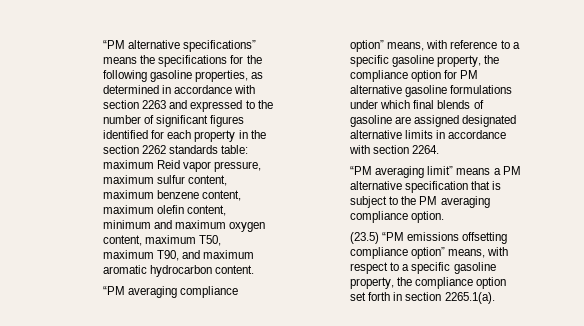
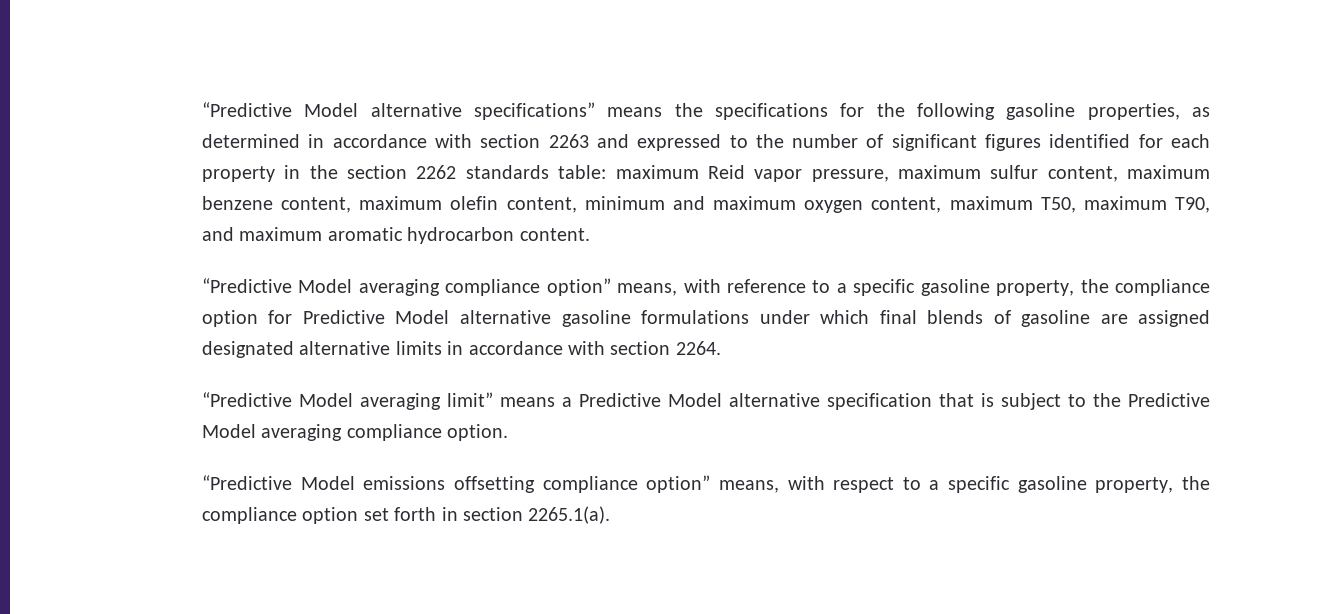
- “PM alternative specifications” means the specifications for the following gasoline properties, as determined in accordance with section 2263 and expressed to the number of significant figures identified for each property in the section 2262 standards table:
+ “Predictive Model alternative specifications” means the specifications for the following gasoline properties, as determined in accordance with section 2263 and expressed to the number of significant figures identified for each property in the section 2262 standards table:
- “PM averaging compliance option” means, with reference to a specific gasoline property, the compliance option for PM alternative gasoline formulations under which final blends of gasoline are assigned designated alternative limits in accordance with section 2264.
+ “Predictive Model averaging compliance option” means, with reference to a specific gasoline property, the compliance option for Predictive Model alternative gasoline formulations under which final blends of gasoline are assigned designated alternative limits in accordance with section 2264.
- “PM averaging limit” means a PM alternative specification that is subject to the PM averaging compliance option.
+ “Predictive Model averaging limit” means a Predictive Model alternative specification that is subject to the Predictive Model averaging compliance option.
- (23.5) “PM emissions offsetting compliance option” means, with respect to a specific gasoline property, the compliance option set forth in section 2265.1(a).
+ “Predictive Model emissions offsetting compliance option” means, with respect to a specific gasoline property, the compliance option set forth in section 2265.1(a).

